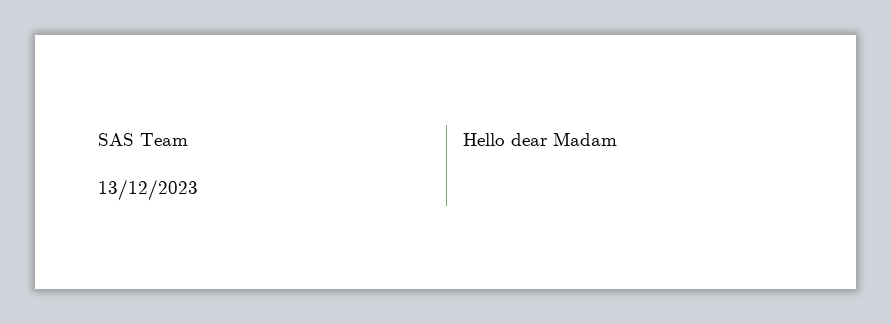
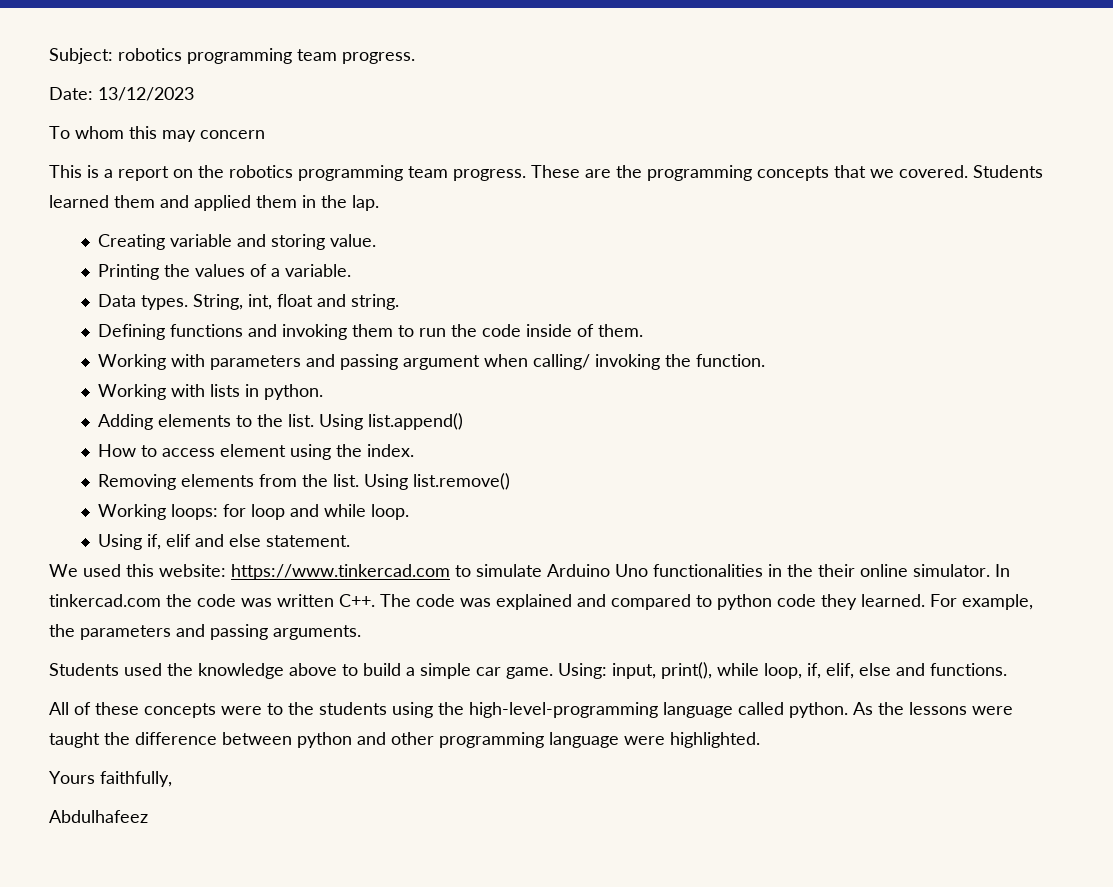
- SAS Team
- 13/12/2023
- Hello dear Madam
+ Subject: robotics programming team progress.
+ Date: 13/12/2023
+ To whom this may concern
+ This is a report on the robotics programming team progress. These are the programming concepts that we covered. Students learned them and applied them in the lap.
+ Creating variable and storing value.
+ Printing the values of a variable.
+ Data types. String, int, float and string.
+ Defining functions and invoking them to run the code inside of them.
+ Working with parameters and passing argument when calling/ invoking the function.
+ Working with lists in python.
+ Adding elements to the list. Using list.append()
+ How to access element using the index.
+ Removing elements from the list. Using list.remove()
+ Working loops: for loop and while loop.
+ Using if, elif and else statement.
+ We used this website: https://www.tinkercad.com to simulate Arduino Uno functionalities in the their online simulator. In tinkercad.com the code was written C++. The code was explained and compared to python code they learned. For example, the parameters and passing arguments.
+ Students used the knowledge above to build a simple car game. Using: input, print(), while loop, if, elif, else and functions.
+ All of these concepts were to the students using the high-level-programming language called python. As the lessons were taught the difference between python and other programming language were highlighted.
+ Yours faithfully,
+ Abdulhafeez

